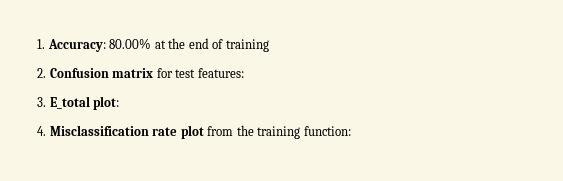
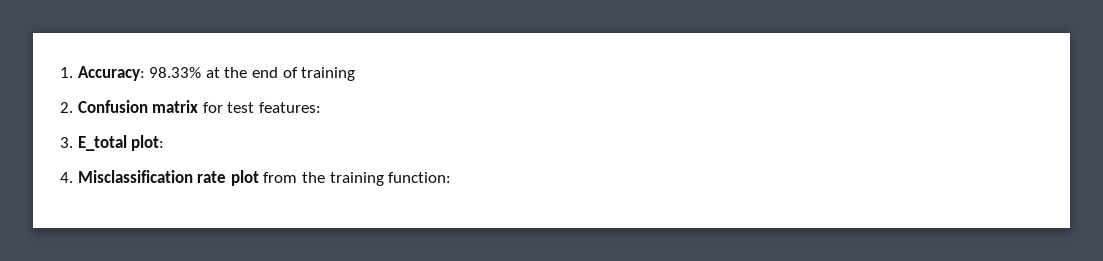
- 1. Accuracy: 80.00% at the end of training
+ 1. Accuracy: 98.33% at the end of training

